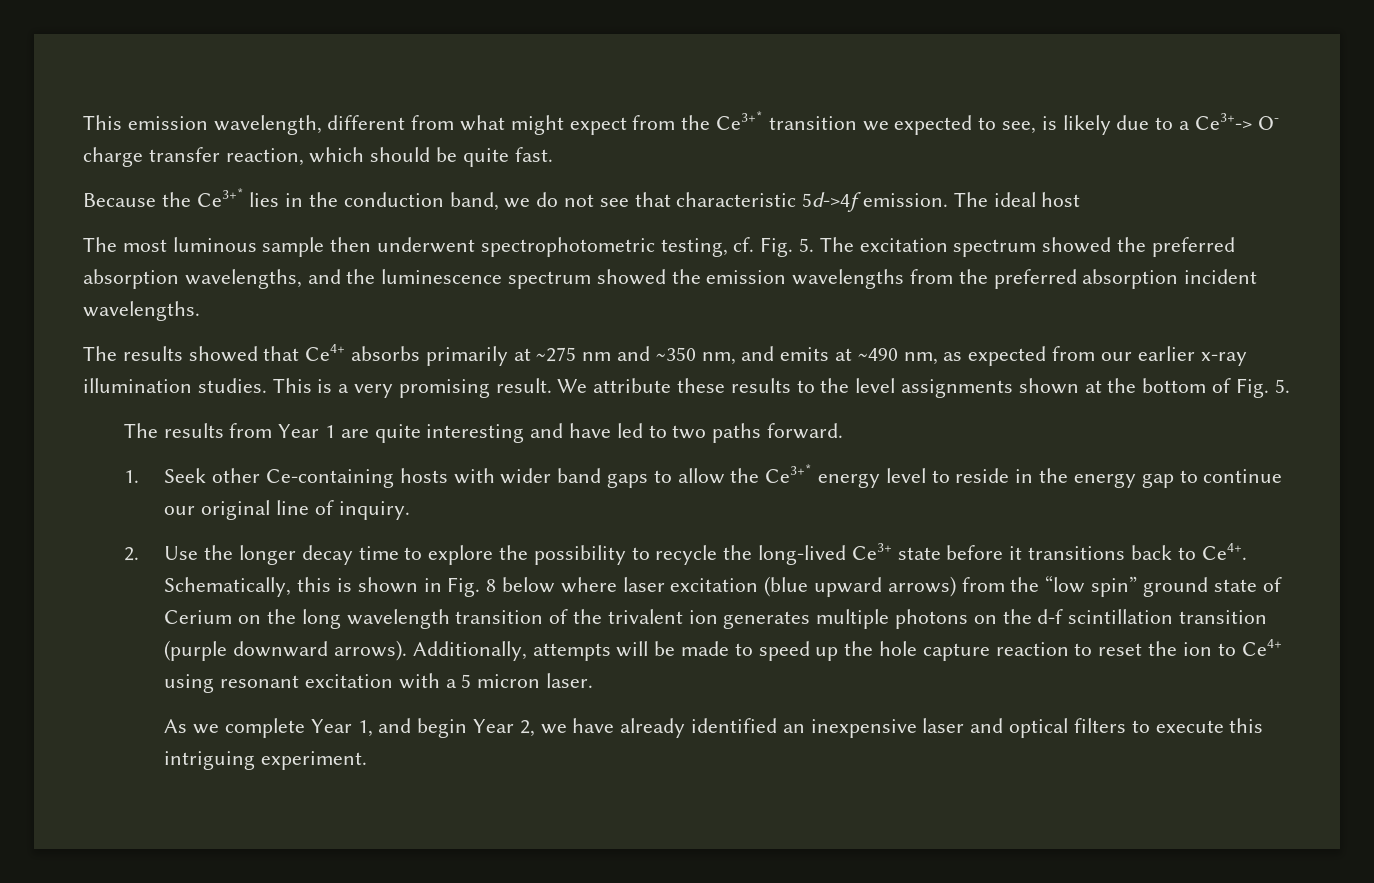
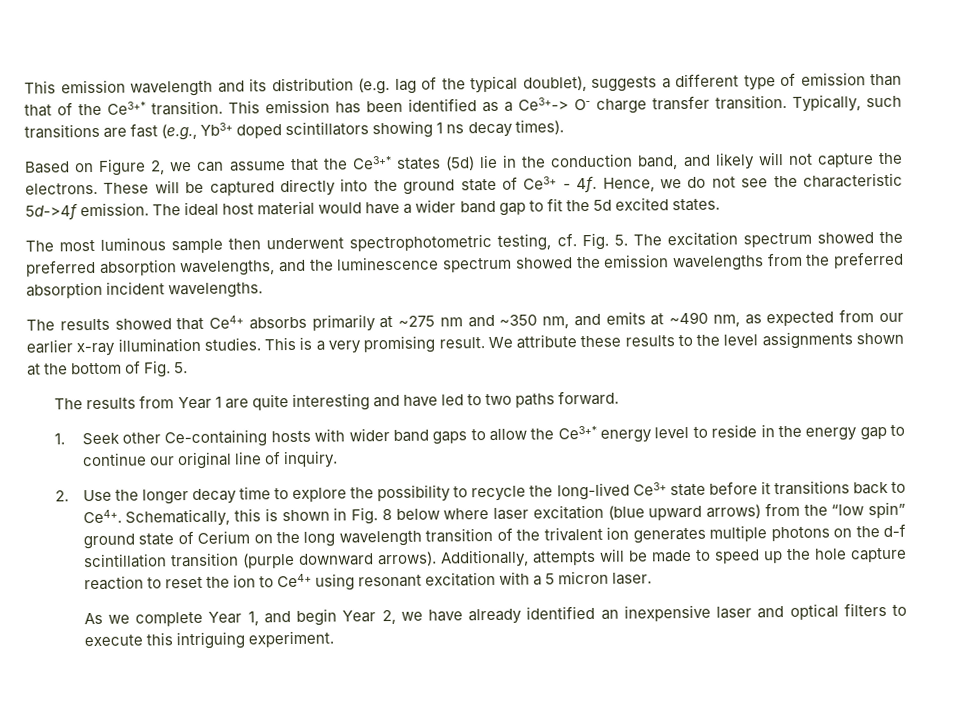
- This emission wavelength, different from what might expect from the Ce3+* transition we expected to see, is likely due to a Ce3+-> O- charge transfer reaction, which should be quite fast.
- Because the Ce3+* lies in the conduction band, we do not see that characteristic 5d->4f emission.
+ This emission wavelength and its distribution (e.g. lag of the typical doublet), suggests a different type of emission than that of the Ce3+* transition. This emission has been identified as a Ce3+-> O- charge transfer transition. Typically, such transitions are fast (e.g., Yb3+ doped scintillators showing 1 ns decay times).
+ Based on Figure 2, we can assume that the Ce3+* states (5d) lie in the conduction band, and likely will not capture the electrons. These will be captured directly into the ground state of Ce3+ - 4f. Hence, we do not see the characteristic 5d->4f emission.
- The ideal host
+ The ideal host material would have a wider band gap to fit the 5d excited states.

